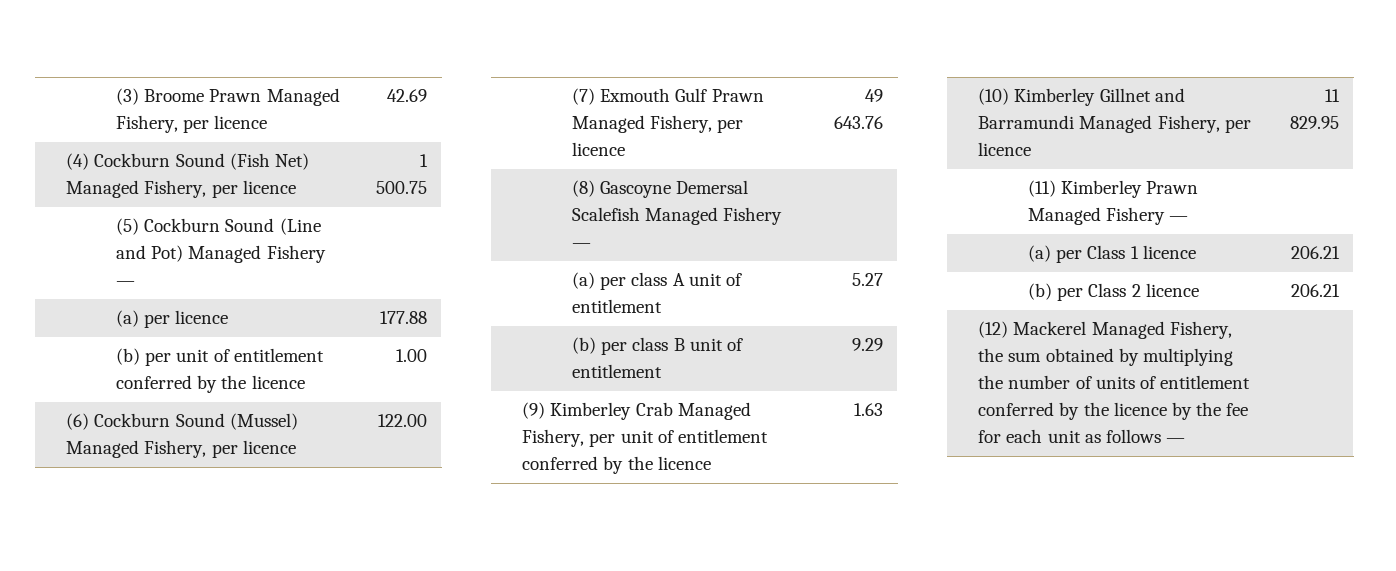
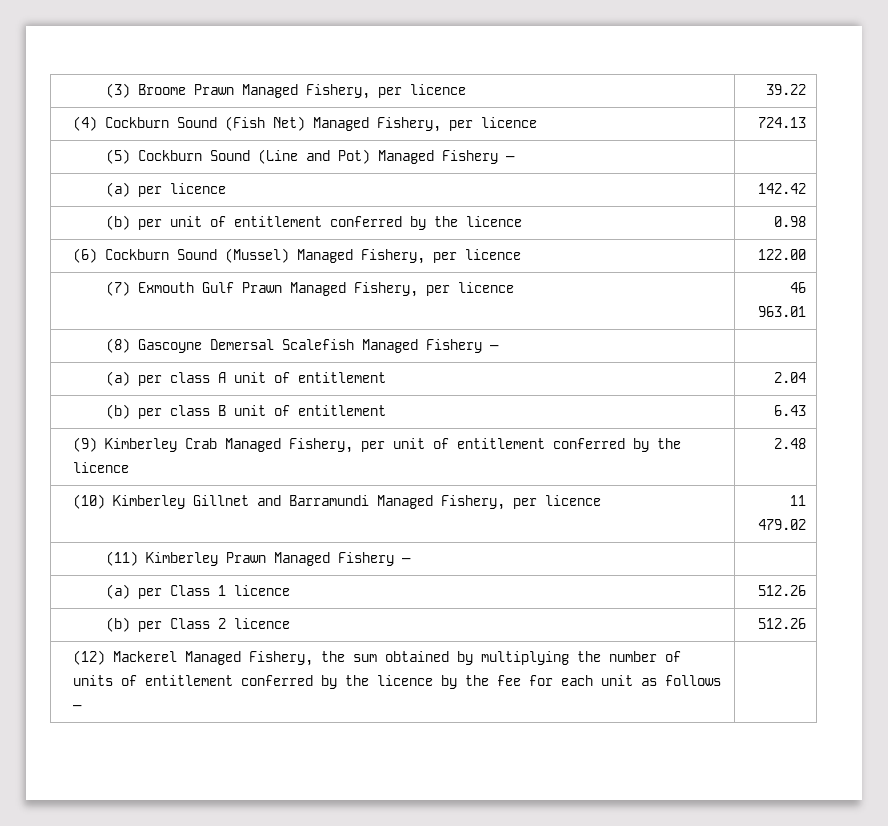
- (3) Broome Prawn Managed Fishery, per licence | 42.69
+ (3) Broome Prawn Managed Fishery, per licence | 39.22
- (4) Cockburn Sound (Fish Net) Managed Fishery, per licence | 1 500.75
+ (4) Cockburn Sound (Fish Net) Managed Fishery, per licence | 724.13
- (a) per licence | 177.88
+ (a) per licence | 142.42
- (b) per unit of entitlement conferred by the licence | 1.00
+ (b) per unit of entitlement conferred by the licence | 0.98
- (7) Exmouth Gulf Prawn Managed Fishery, per licence | 49 643.76
+ (7) Exmouth Gulf Prawn Managed Fishery, per licence | 46 963.01
- (a) per class A unit of entitlement | 5.27
+ (a) per class A unit of entitlement | 2.04
- (b) per class B unit of entitlement | 9.29
+ (b) per class B unit of entitlement | 6.43
- (9) Kimberley Crab Managed Fishery, per unit of entitlement conferred by the licence | 1.63
+ (9) Kimberley Crab Managed Fishery, per unit of entitlement conferred by the licence | 2.48
- (10) Kimberley Gillnet and Barramundi Managed Fishery, per licence | 11 829.95
+ (10) Kimberley Gillnet and Barramundi Managed Fishery, per licence | 11 479.02
- (a) per Class 1 licence | 206.21
+ (a) per Class 1 licence | 512.26
- (b) per Class 2 licence | 206.21
+ (b) per Class 2 licence | 512.26

